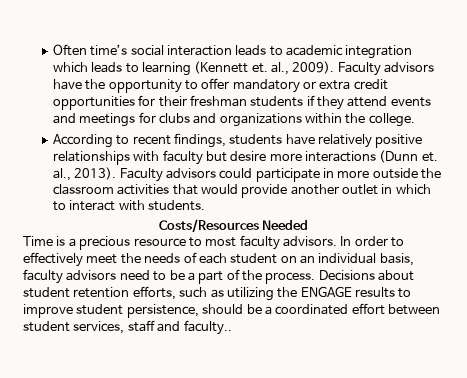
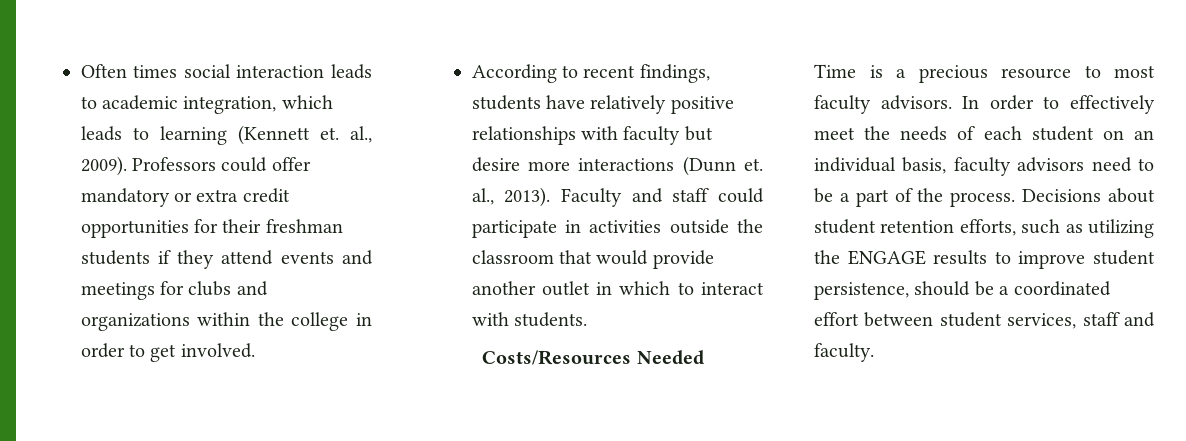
- Often time’s social interaction leads to academic integration which leads to learning (Kennett et. al., 2009).
+ Often times social interaction leads to academic integration, which leads to learning (Kennett et. al., 2009).
- Faculty advisors have the opportunity to offer mandatory or extra credit opportunities for their freshman students if they attend events and meetings for clubs and organizations within the college.
+ Professors could offer mandatory or extra credit opportunities for their freshman students if they attend events and meetings for clubs and organizations within the college in order to get involved.
- Faculty advisors could participate in more outside the classroom activities that would provide another outlet in which to interact with students.
+ Faculty and staff could participate in activities outside the classroom that would provide another outlet in which to interact with students.
- Decisions about student retention efforts, such as utilizing the ENGAGE results to improve student persistence, should be a coordinated effort between student services, staff and faculty..
+ Decisions about student retention efforts, such as utilizing the ENGAGE results to improve student persistence, should be a coordinated effort between student services, staff and faculty.

